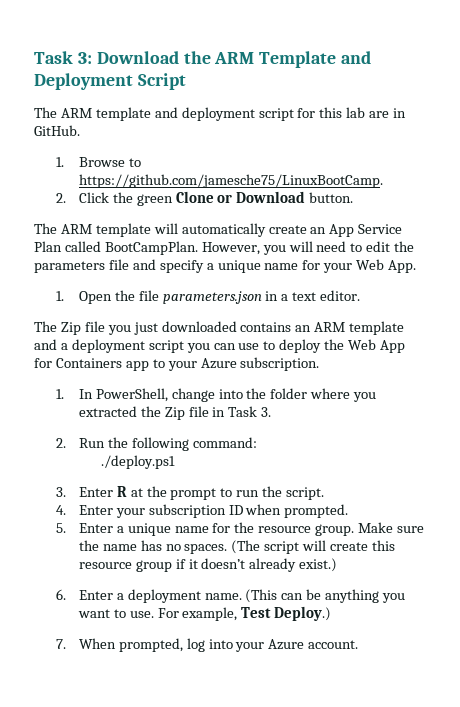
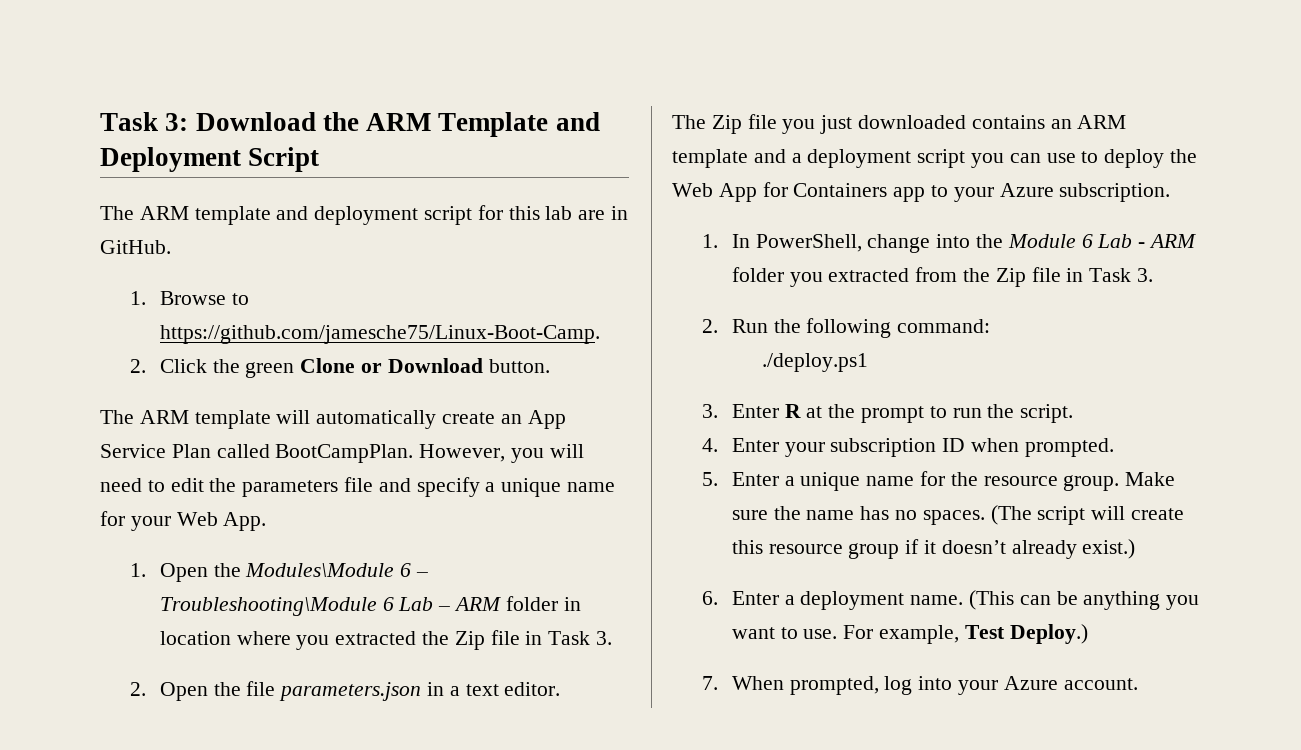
- 1. Browse to https://github.com/jamesche75/LinuxBootCamp.
+ 1. Browse to https://github.com/jamesche75/Linux-Boot-Camp.
- 1. Open the file parameters.json in a text editor.
+ 1. Open the Modules\Module 6 – Troubleshooting\Module 6 Lab – ARM folder in location where you extracted the Zip file in Task 3.
+ 2. Open the file parameters.json in a text editor.
- 1. In PowerShell, change into the folder where you extracted the Zip file in Task 3.
+ 1. In PowerShell, change into the Module 6 Lab - ARM folder you extracted from the Zip file in Task 3.

